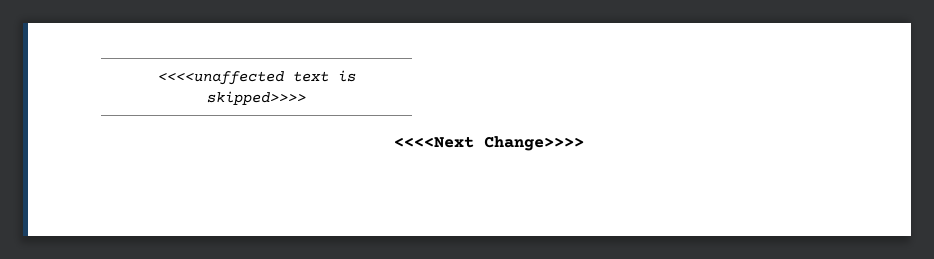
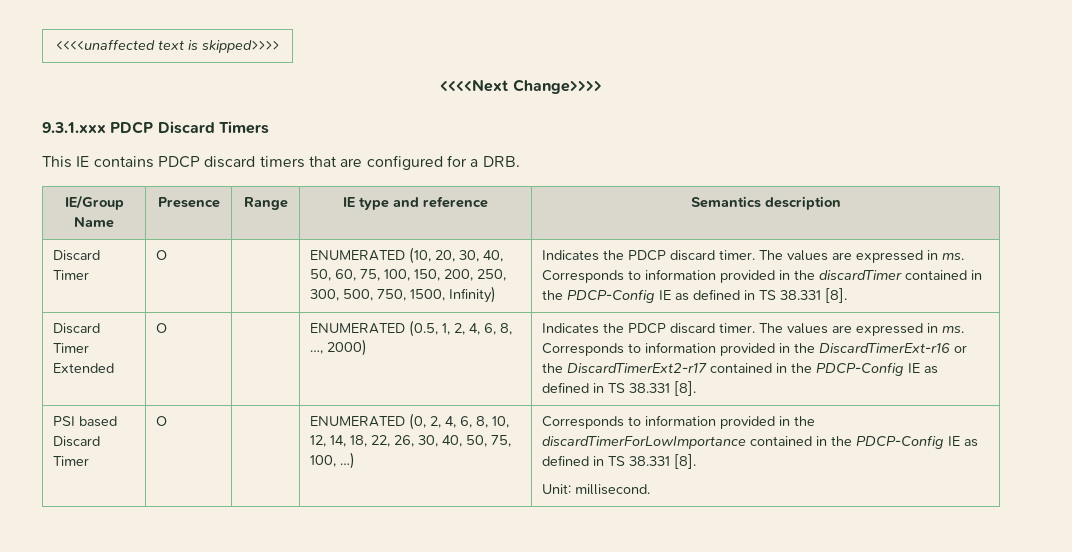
+ 9.3.1.xxx PDCP Discard Timers
+ This IE contains PDCP discard timers that are configured for a DRB.
+ IE/Group Name | Presence | Range | IE type and reference | Semantics description
+ Discard Timer | O | | ENUMERATED (10, 20, 30, 40, 50, 60, 75, 100, 150, 200, 250, 300, 500, 750, 1500, Infinity) | Indicates the PDCP discard timer. The values are expressed in ms. Corresponds to information provided in the discardTimer contained in the PDCP-Config IE as defined in TS 38.331 [8].
+ Discard Timer Extended | O | | ENUMERATED (0.5, 1, 2, 4, 6, 8, …, 2000) | Indicates the PDCP discard timer. The values are expressed in ms. Corresponds to information provided in the DiscardTimerExt-r16 or the DiscardTimerExt2-r17 contained in the PDCP-Config IE as defined in TS 38.331 [8].
+ PSI based Discard Timer | O | | ENUMERATED (0, 2, 4, 6, 8, 10, 12, 14, 18, 22, 26, 30, 40, 50, 75, 100, …) | Corresponds to information provided in the discardTimerForLowImportance contained in the PDCP-Config IE as defined in TS 38.331 [8].
+ Unit: millisecond.

